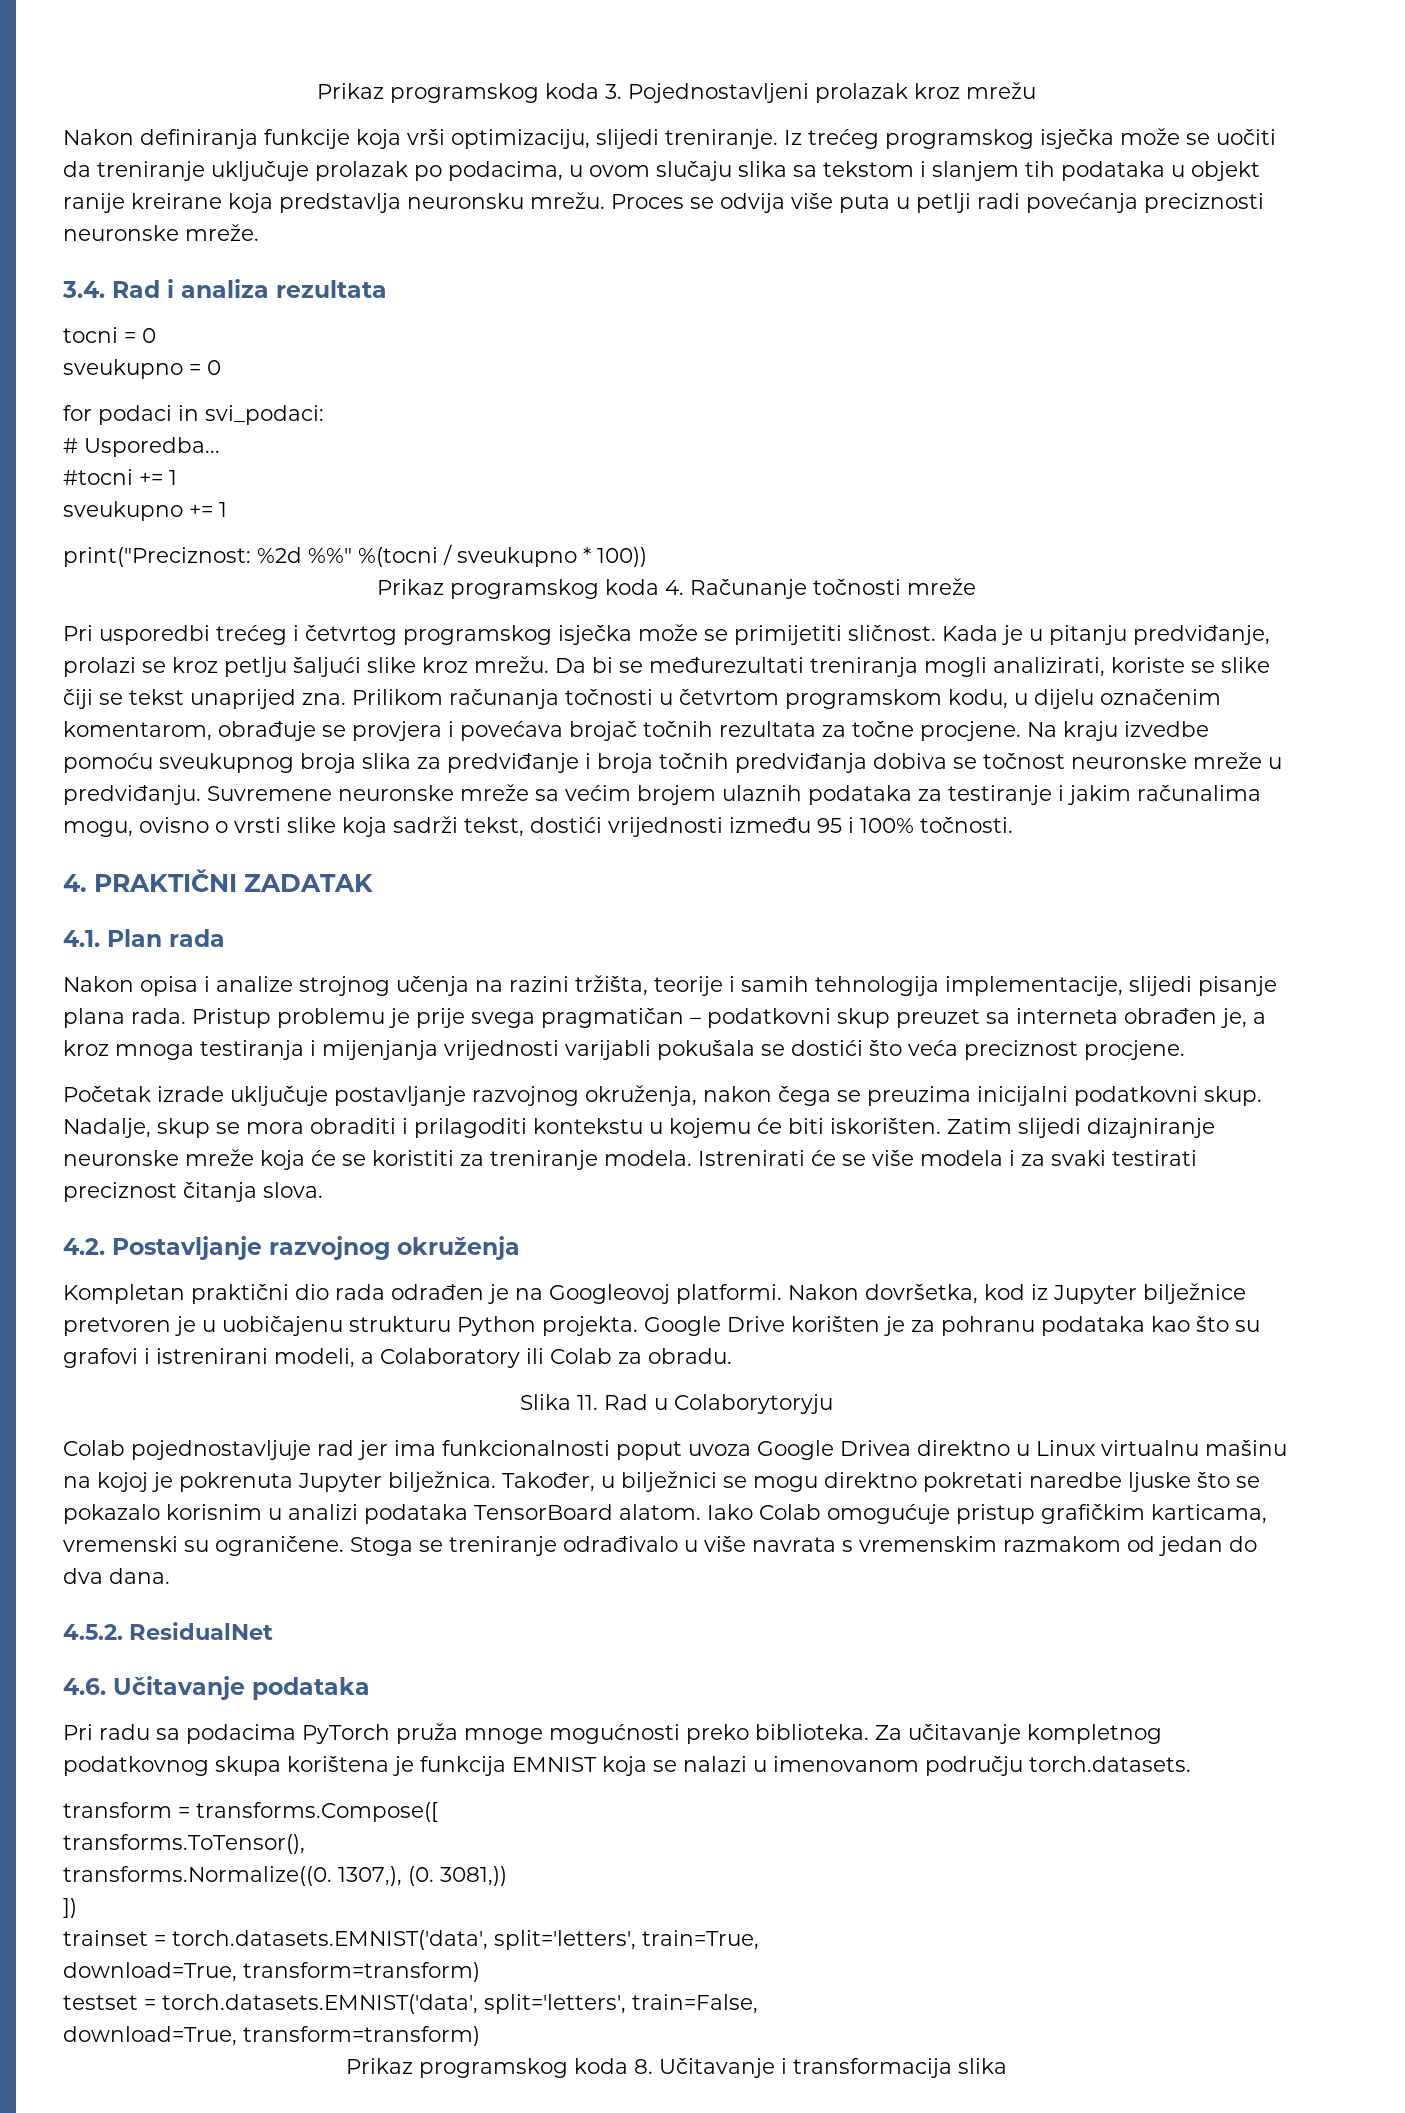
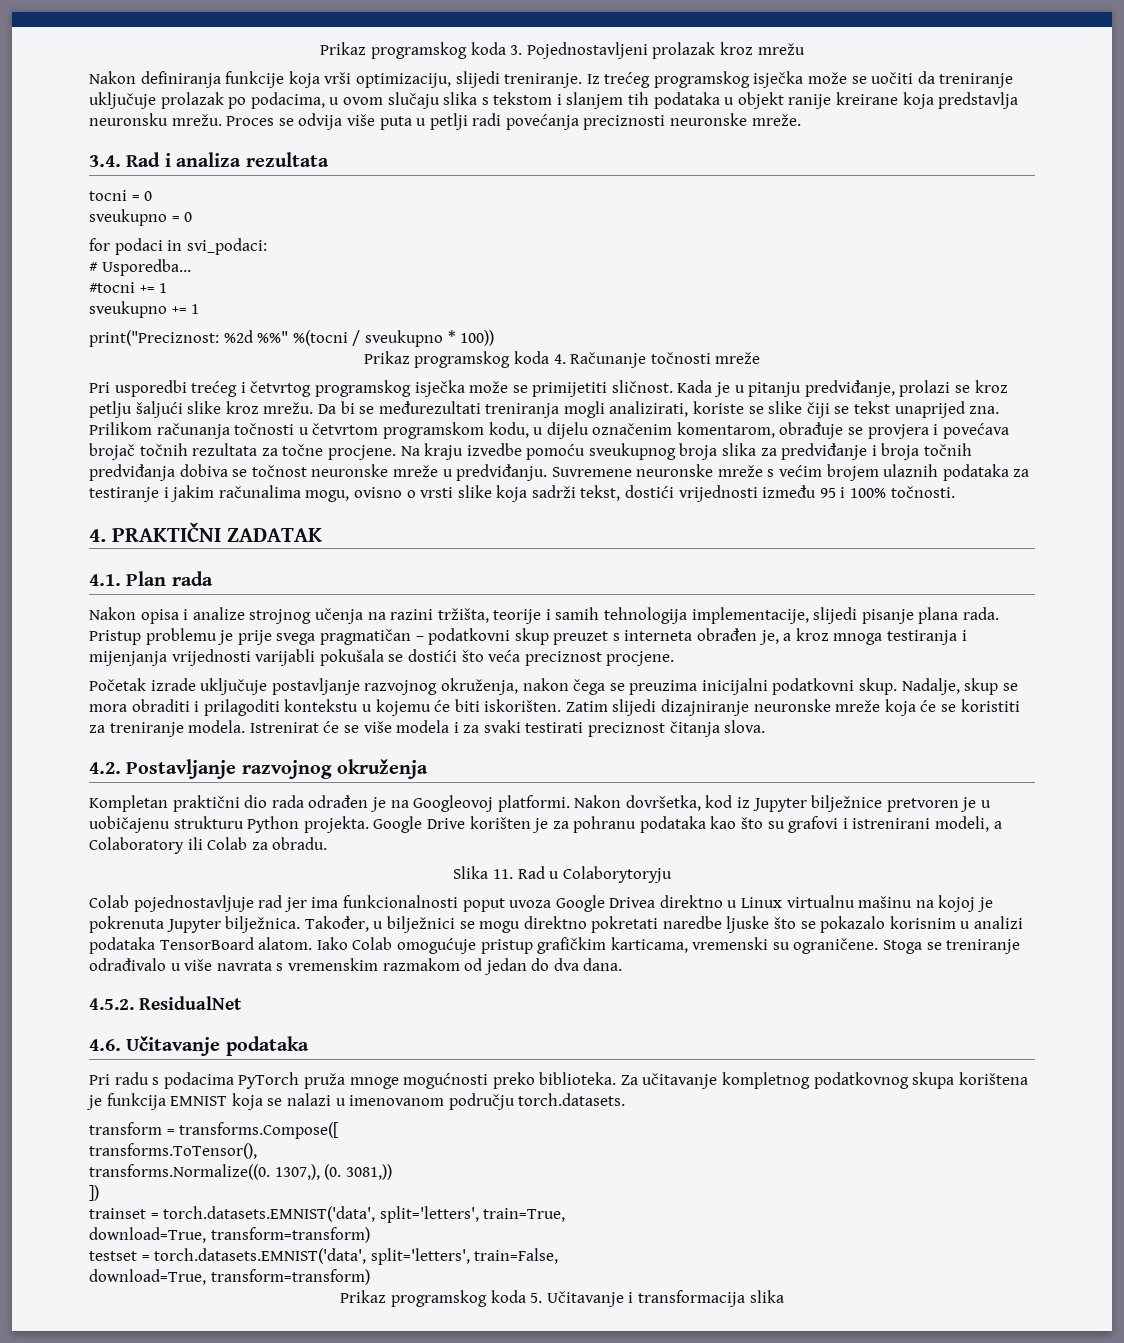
- Iz trećeg programskog isječka može se uočiti da treniranje uključuje prolazak po podacima, u ovom slučaju slika sa tekstom i slanjem tih podataka u objekt ranije kreirane koja predstavlja neuronsku mrežu.
+ Iz trećeg programskog isječka može se uočiti da treniranje uključuje prolazak po podacima, u ovom slučaju slika s tekstom i slanjem tih podataka u objekt ranije kreirane koja predstavlja neuronsku mrežu.
- Suvremene neuronske mreže sa većim brojem ulaznih podataka za testiranje i jakim računalima mogu, ovisno o vrsti slike koja sadrži tekst, dostići vrijednosti između 95 i 100% točnosti.
+ Suvremene neuronske mreže s većim brojem ulaznih podataka za testiranje i jakim računalima mogu, ovisno o vrsti slike koja sadrži tekst, dostići vrijednosti između 95 i 100% točnosti.
- Pristup problemu je prije svega pragmatičan – podatkovni skup preuzet sa interneta obrađen je, a kroz mnoga testiranja i mijenjanja vrijednosti varijabli pokušala se dostići što veća preciznost procjene.
+ Pristup problemu je prije svega pragmatičan – podatkovni skup preuzet s interneta obrađen je, a kroz mnoga testiranja i mijenjanja vrijednosti varijabli pokušala se dostići što veća preciznost procjene.
- Istrenirati će se više modela i za svaki testirati preciznost čitanja slova.
+ Istrenirat će se više modela i za svaki testirati preciznost čitanja slova.
- Pri radu sa podacima PyTorch pruža mnoge mogućnosti preko biblioteka.
+ Pri radu s podacima PyTorch pruža mnoge mogućnosti preko biblioteka.
- Prikaz programskog koda 8. Učitavanje i transformacija slika
+ Prikaz programskog koda 5. Učitavanje i transformacija slika

